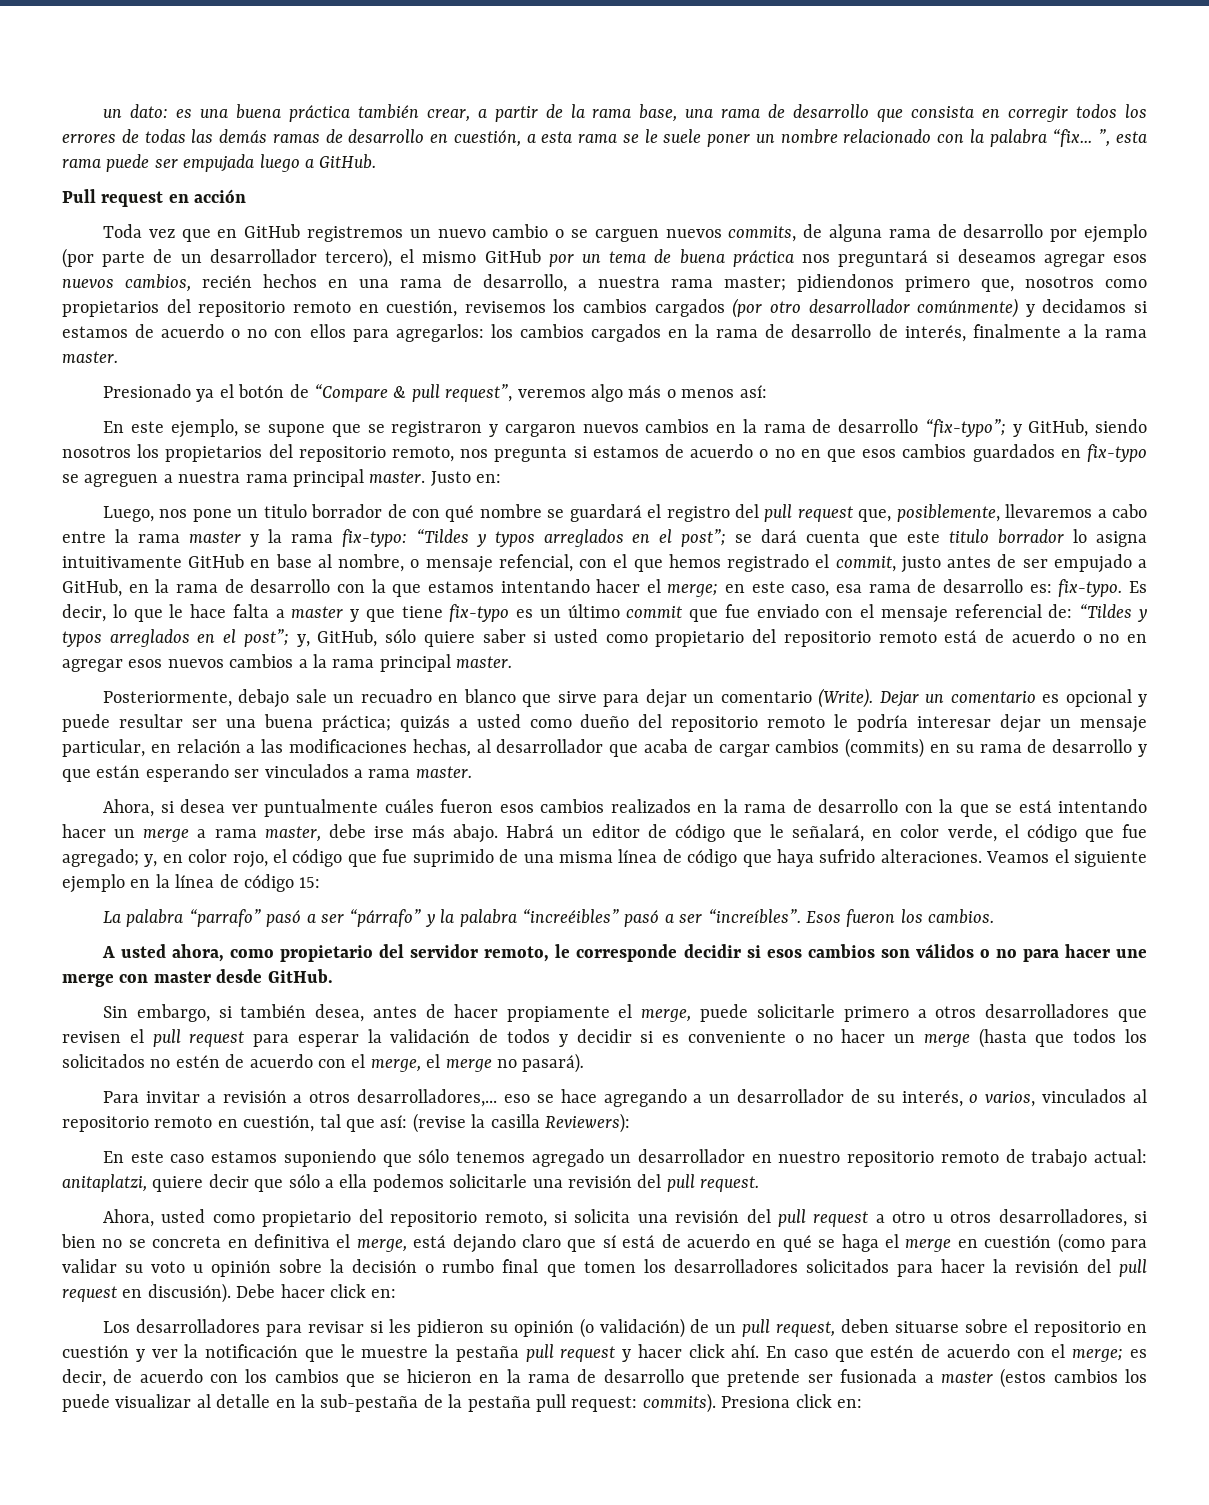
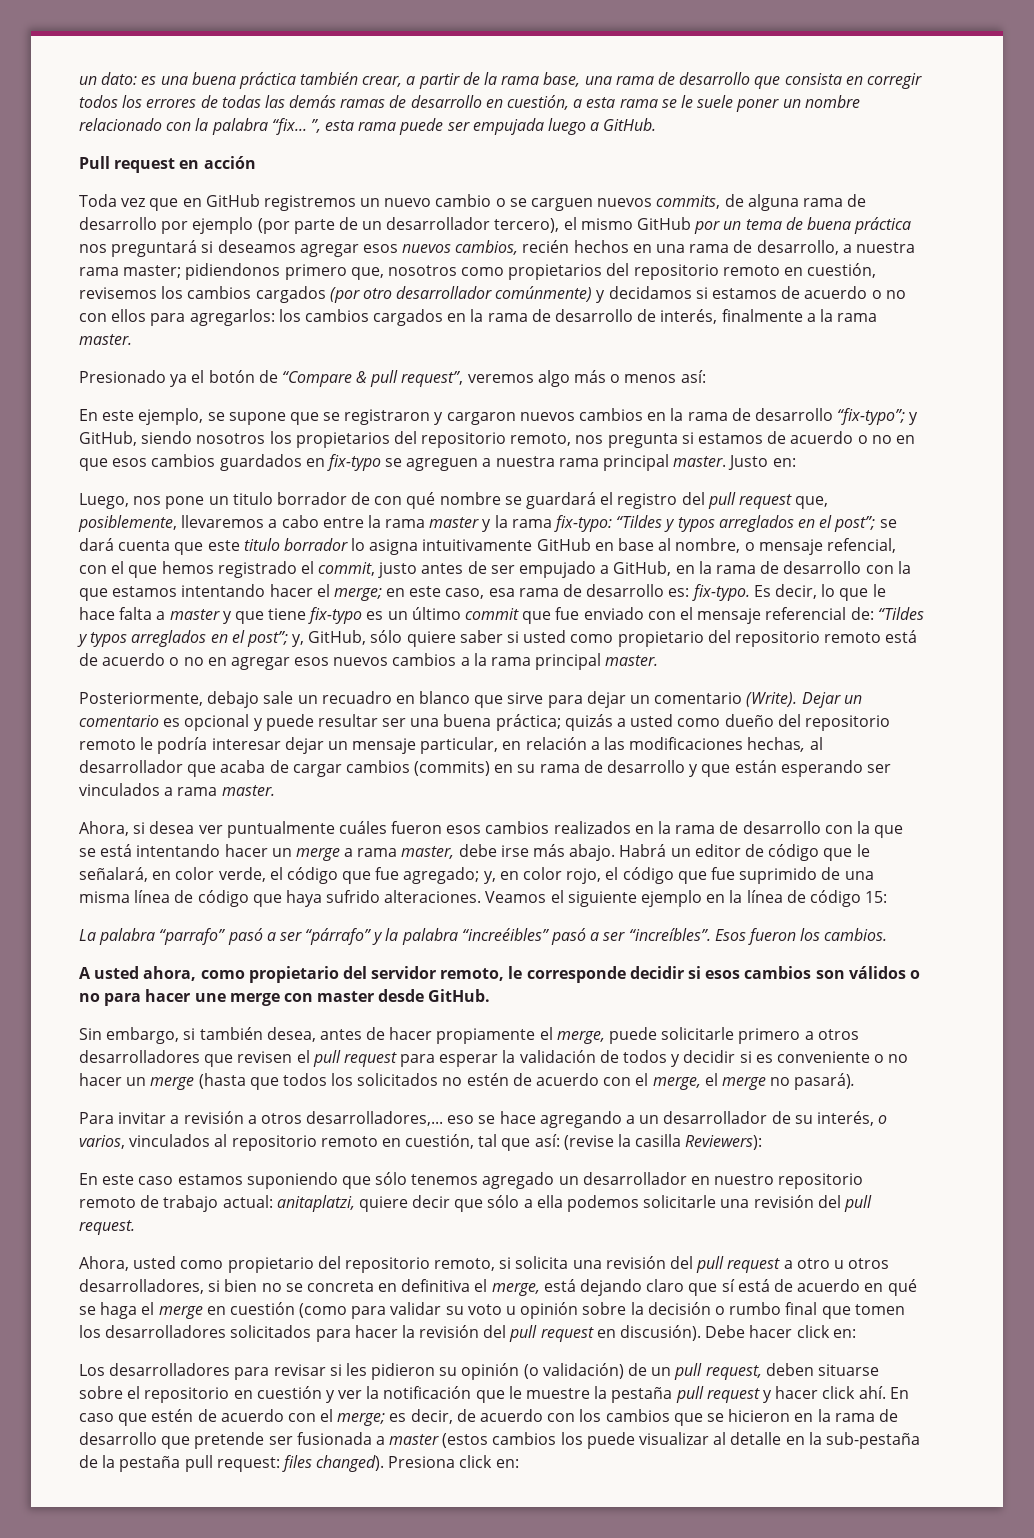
- En caso que estén de acuerdo con el merge; es decir, de acuerdo con los cambios que se hicieron en la rama de desarrollo que pretende ser fusionada a master (estos cambios los puede visualizar al detalle en la sub-pestaña de la pestaña pull request: commits).
+ En caso que estén de acuerdo con el merge; es decir, de acuerdo con los cambios que se hicieron en la rama de desarrollo que pretende ser fusionada a master (estos cambios los puede visualizar al detalle en la sub-pestaña de la pestaña pull request: files changed).

